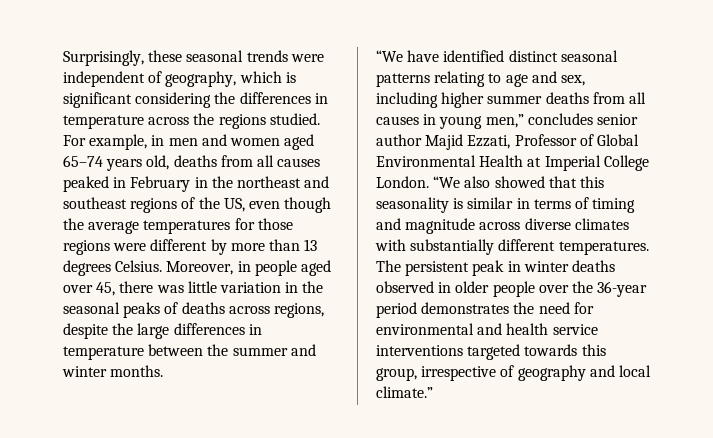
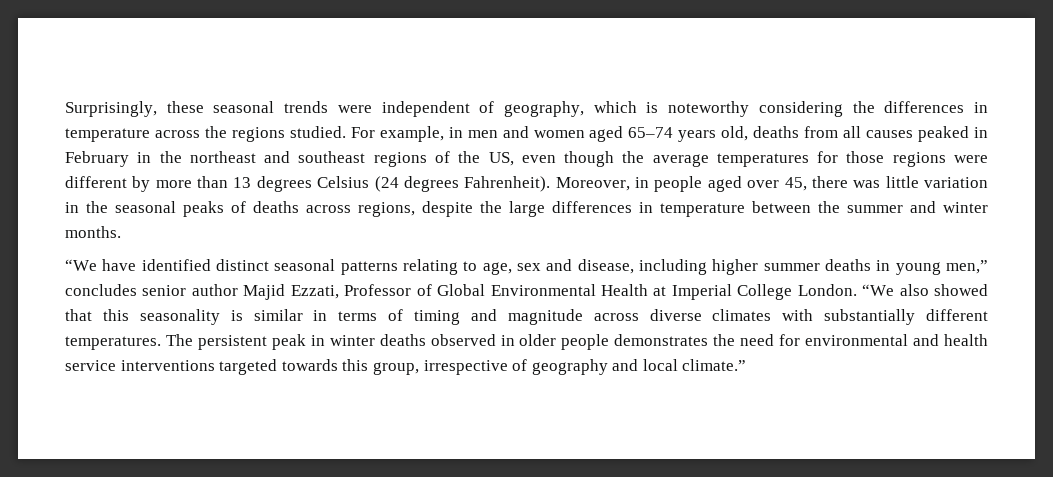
- Surprisingly, these seasonal trends were independent of geography, which is significant considering the differences in temperature across the regions studied.
+ Surprisingly, these seasonal trends were independent of geography, which is noteworthy considering the differences in temperature across the regions studied.
- For example, in men and women aged 65–74 years old, deaths from all causes peaked in February in the northeast and southeast regions of the US, even though the average temperatures for those regions were different by more than 13 degrees Celsius.
+ For example, in men and women aged 65–74 years old, deaths from all causes peaked in February in the northeast and southeast regions of the US, even though the average temperatures for those regions were different by more than 13 degrees Celsius (24 degrees Fahrenheit).
- “We have identified distinct seasonal patterns relating to age and sex, including higher summer deaths from all causes in young men,” concludes senior author Majid Ezzati, Professor of Global Environmental Health at Imperial College London.
+ “We have identified distinct seasonal patterns relating to age, sex and disease, including higher summer deaths in young men,” concludes senior author Majid Ezzati, Professor of Global Environmental Health at Imperial College London.
- The persistent peak in winter deaths observed in older people over the 36-year period demonstrates the need for environmental and health service interventions targeted towards this group, irrespective of geography and local climate.”
+ The persistent peak in winter deaths observed in older people demonstrates the need for environmental and health service interventions targeted towards this group, irrespective of geography and local climate.”

